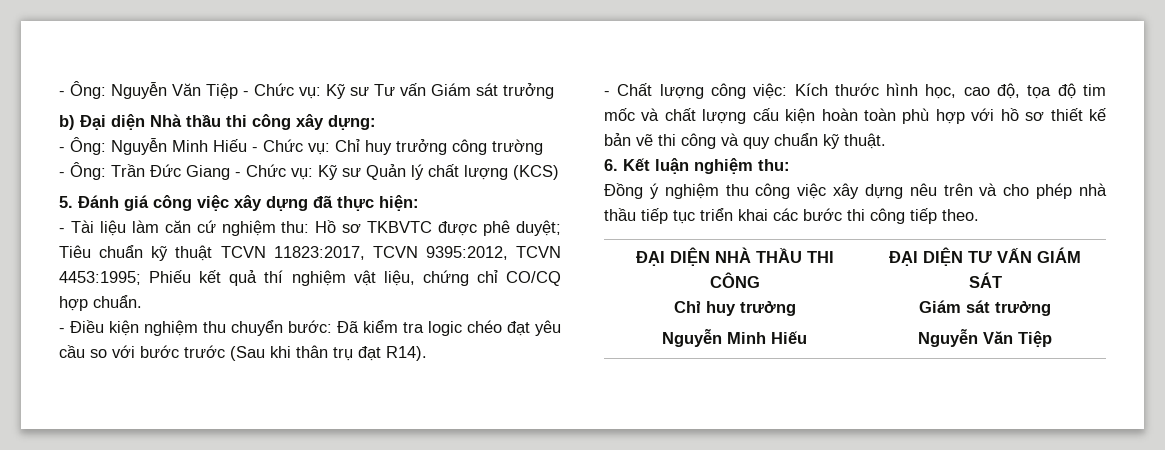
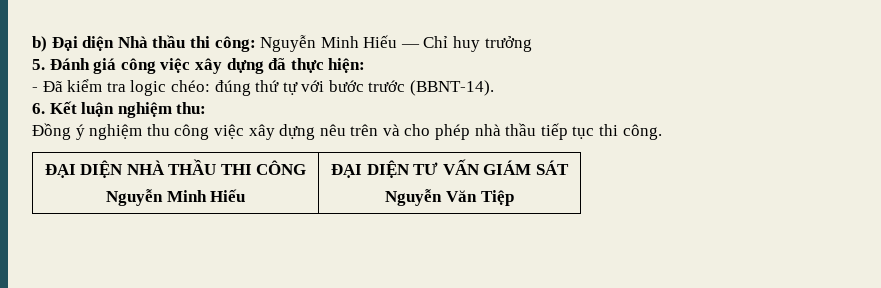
- - Ông: Nguyễn Văn Tiệp - Chức vụ: Kỹ sư Tư vấn Giám sát trưởng
- b) Đại diện Nhà thầu thi công xây dựng:
- - Ông: Nguyễn Minh Hiếu - Chức vụ: Chỉ huy trưởng công trường
- - Ông: Trần Đức Giang - Chức vụ: Kỹ sư Quản lý chất lượng (KCS)
+ b) Đại diện Nhà thầu thi công: Nguyễn Minh Hiếu — Chỉ huy trưởng
- - Tài liệu làm căn cứ nghiệm thu: Hồ sơ TKBVTC được phê duyệt; Tiêu chuẩn kỹ thuật TCVN 11823:2017, TCVN 9395:2012, TCVN 4453:1995; Phiếu kết quả thí nghiệm vật liệu, chứng chỉ CO/CQ hợp chuẩn.
- - Điều kiện nghiệm thu chuyển bước: Đã kiểm tra logic chéo đạt yêu cầu so với bước trước (Sau khi thân trụ đạt R14).
- - Chất lượng công việc: Kích thước hình học, cao độ, tọa độ tim mốc và chất lượng cấu kiện hoàn toàn phù hợp với hồ sơ thiết kế bản vẽ thi công và quy chuẩn kỹ thuật.
+ - Đã kiểm tra logic chéo: đúng thứ tự với bước trước (BBNT-14).
- Đồng ý nghiệm thu công việc xây dựng nêu trên và cho phép nhà thầu tiếp tục triển khai các bước thi công tiếp theo.
+ Đồng ý nghiệm thu công việc xây dựng nêu trên và cho phép nhà thầu tiếp tục thi công.
  ĐẠI DIỆN NHÀ THẦU THI CÔNG
- Chỉ huy trưởng
  Nguyễn Minh Hiếu | ĐẠI DIỆN TƯ VẤN GIÁM SÁT
- Giám sát trưởng

